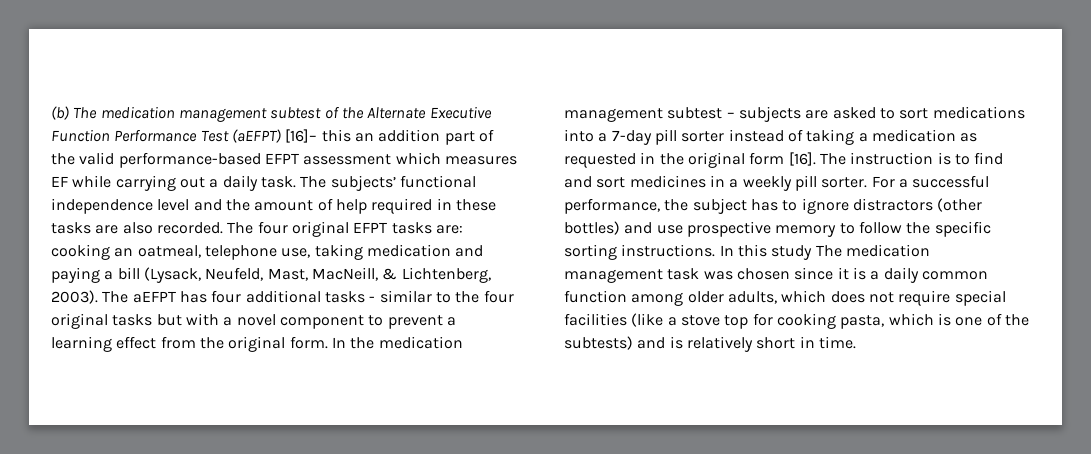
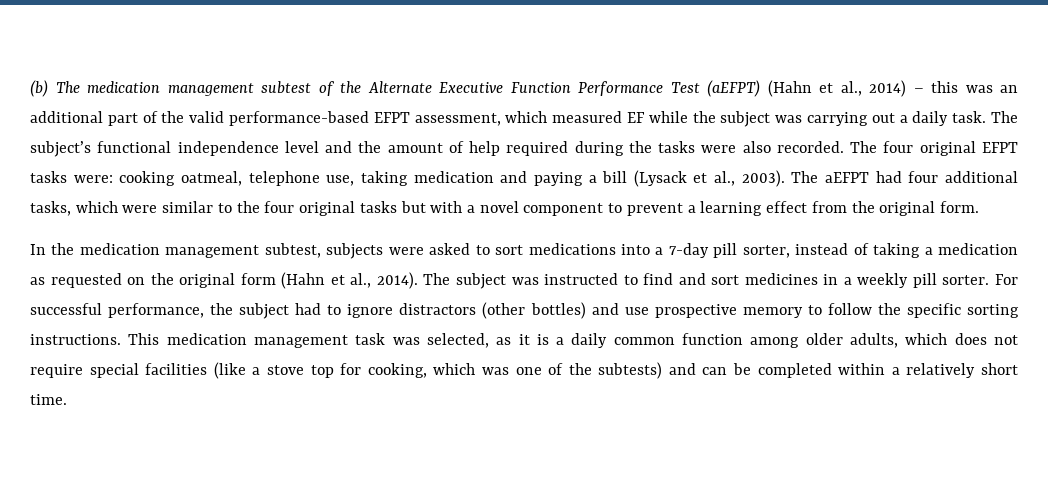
- (b) The medication management subtest of the Alternate Executive Function Performance Test (aEFPT) [16]– this an addition part of the valid performance-based EFPT assessment which measures EF while carrying out a daily task.
+ (b) The medication management subtest of the Alternate Executive Function Performance Test (aEFPT) (Hahn et al., 2014) – this was an additional part of the valid performance-based EFPT assessment, which measured EF while the subject was carrying out a daily task.
- The subjects’ functional independence level and the amount of help required in these tasks are also recorded.
+ The subject’s functional independence level and the amount of help required during the tasks were also recorded.
- The four original EFPT tasks are: cooking an oatmeal, telephone use, taking medication and paying a bill (Lysack, Neufeld, Mast, MacNeill, & Lichtenberg, 2003).
+ The four original EFPT tasks were: cooking oatmeal, telephone use, taking medication and paying a bill (Lysack et al., 2003).
- The aEFPT has four additional tasks - similar to the four original tasks but with a novel component to prevent a learning effect from the original form. In the medication management subtest – subjects are asked to sort medications into a 7-day pill sorter instead of taking a medication as requested in the original form [16]. The instruction is to find and sort medicines in a weekly pill sorter.
+ The aEFPT had four additional tasks, which were similar to the four original tasks but with a novel component to prevent a learning effect from the original form.
+ In the medication management subtest, subjects were asked to sort medications into a 7-day pill sorter, instead of taking a medication as requested on the original form (Hahn et al., 2014). The subject was instructed to find and sort medicines in a weekly pill sorter.
- For a successful performance, the subject has to ignore distractors (other bottles) and use prospective memory to follow the specific sorting instructions.
+ For successful performance, the subject had to ignore distractors (other bottles) and use prospective memory to follow the specific sorting instructions.
- In this study The medication management task was chosen since it is a daily common function among older adults, which does not require special facilities (like a stove top for cooking pasta, which is one of the subtests) and is relatively short in time.
+ This medication management task was selected, as it is a daily common function among older adults, which does not require special facilities (like a stove top for cooking, which was one of the subtests) and can be completed within a relatively short time.

